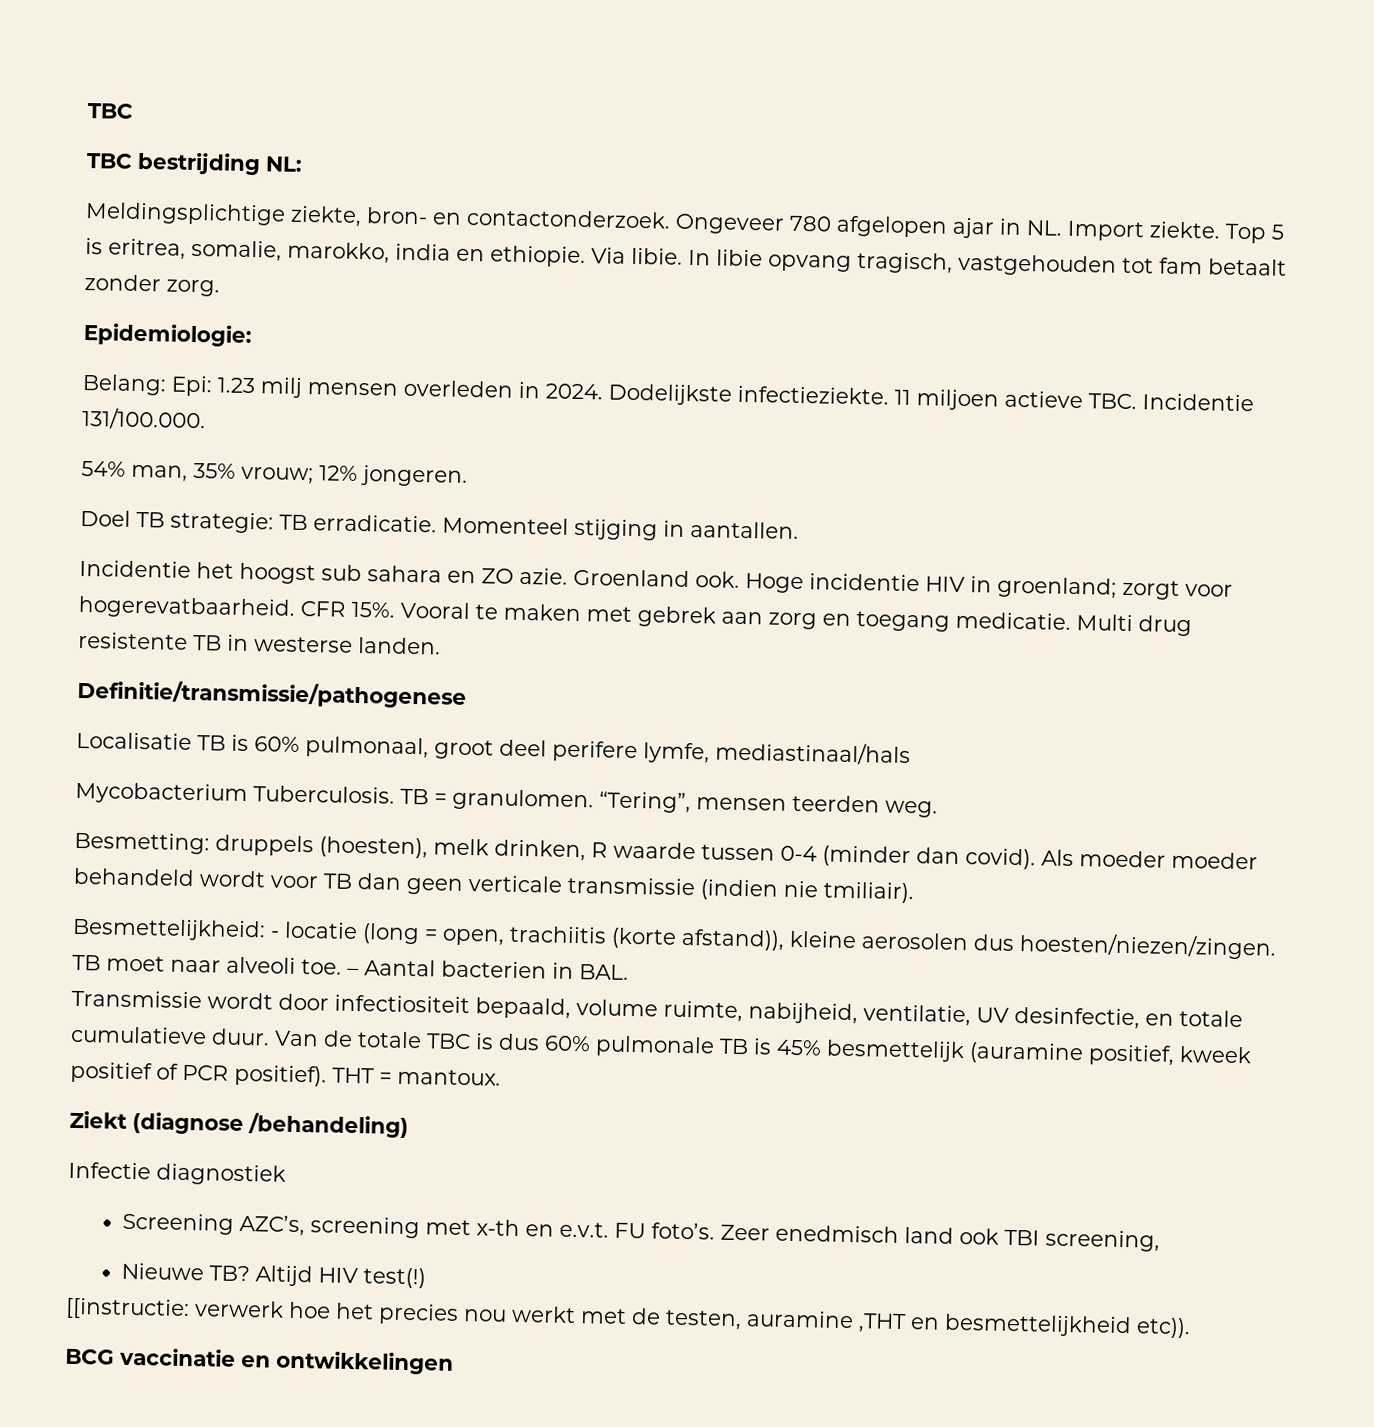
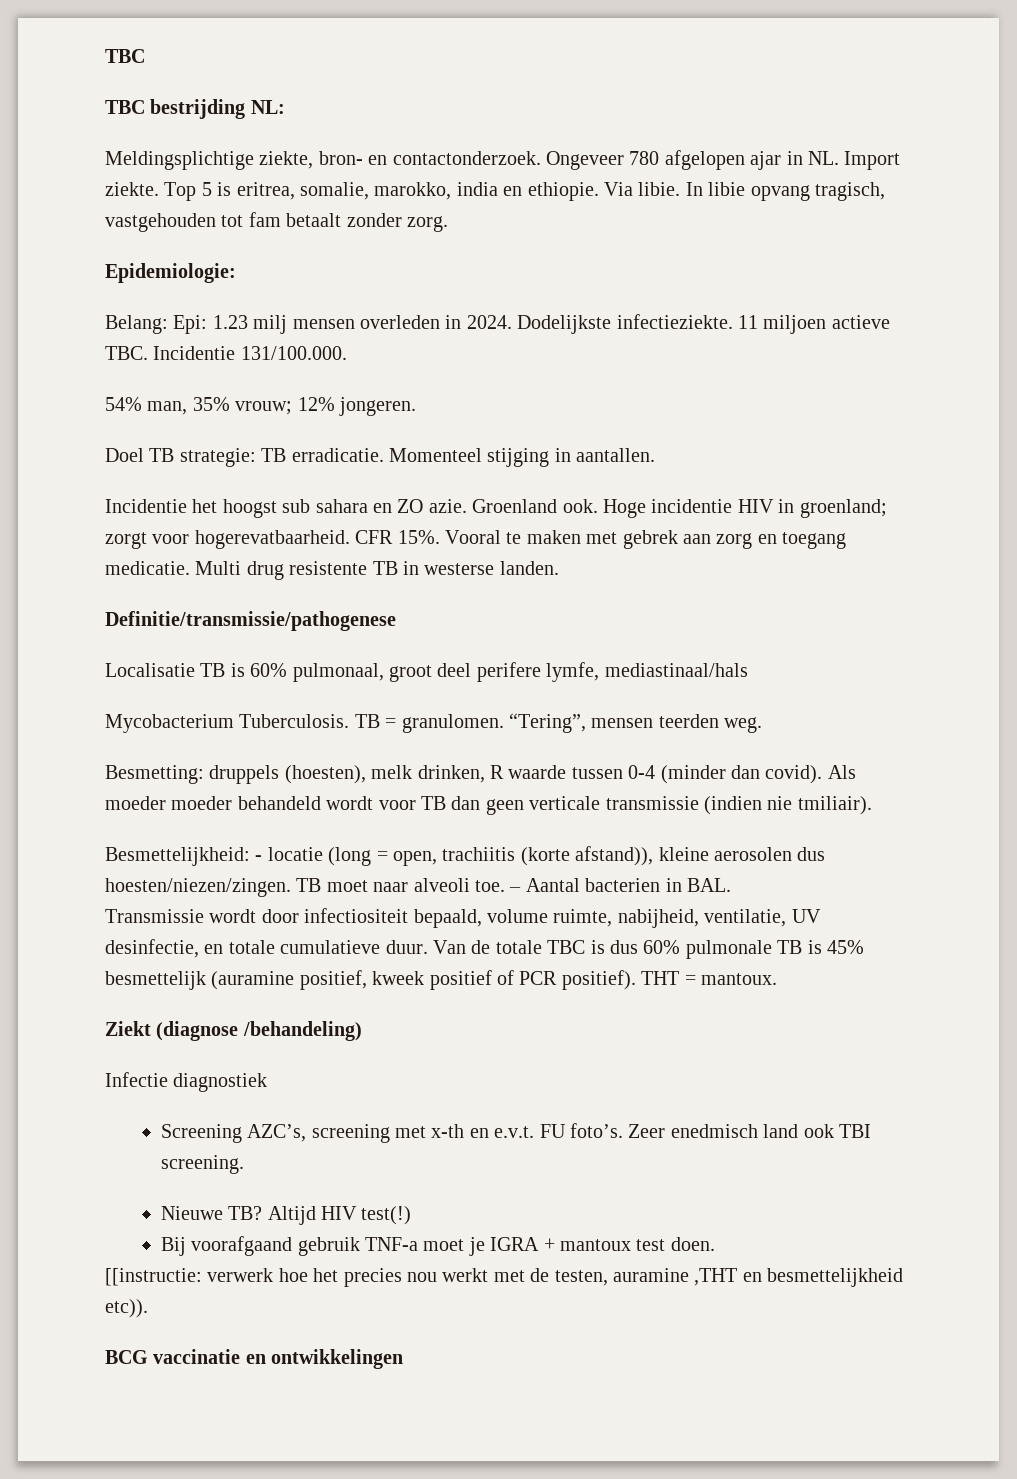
- Zeer enedmisch land ook TBI screening,
+ Zeer enedmisch land ook TBI screening.
+ Bij voorafgaand gebruik TNF-a moet je IGRA + mantoux test doen.

